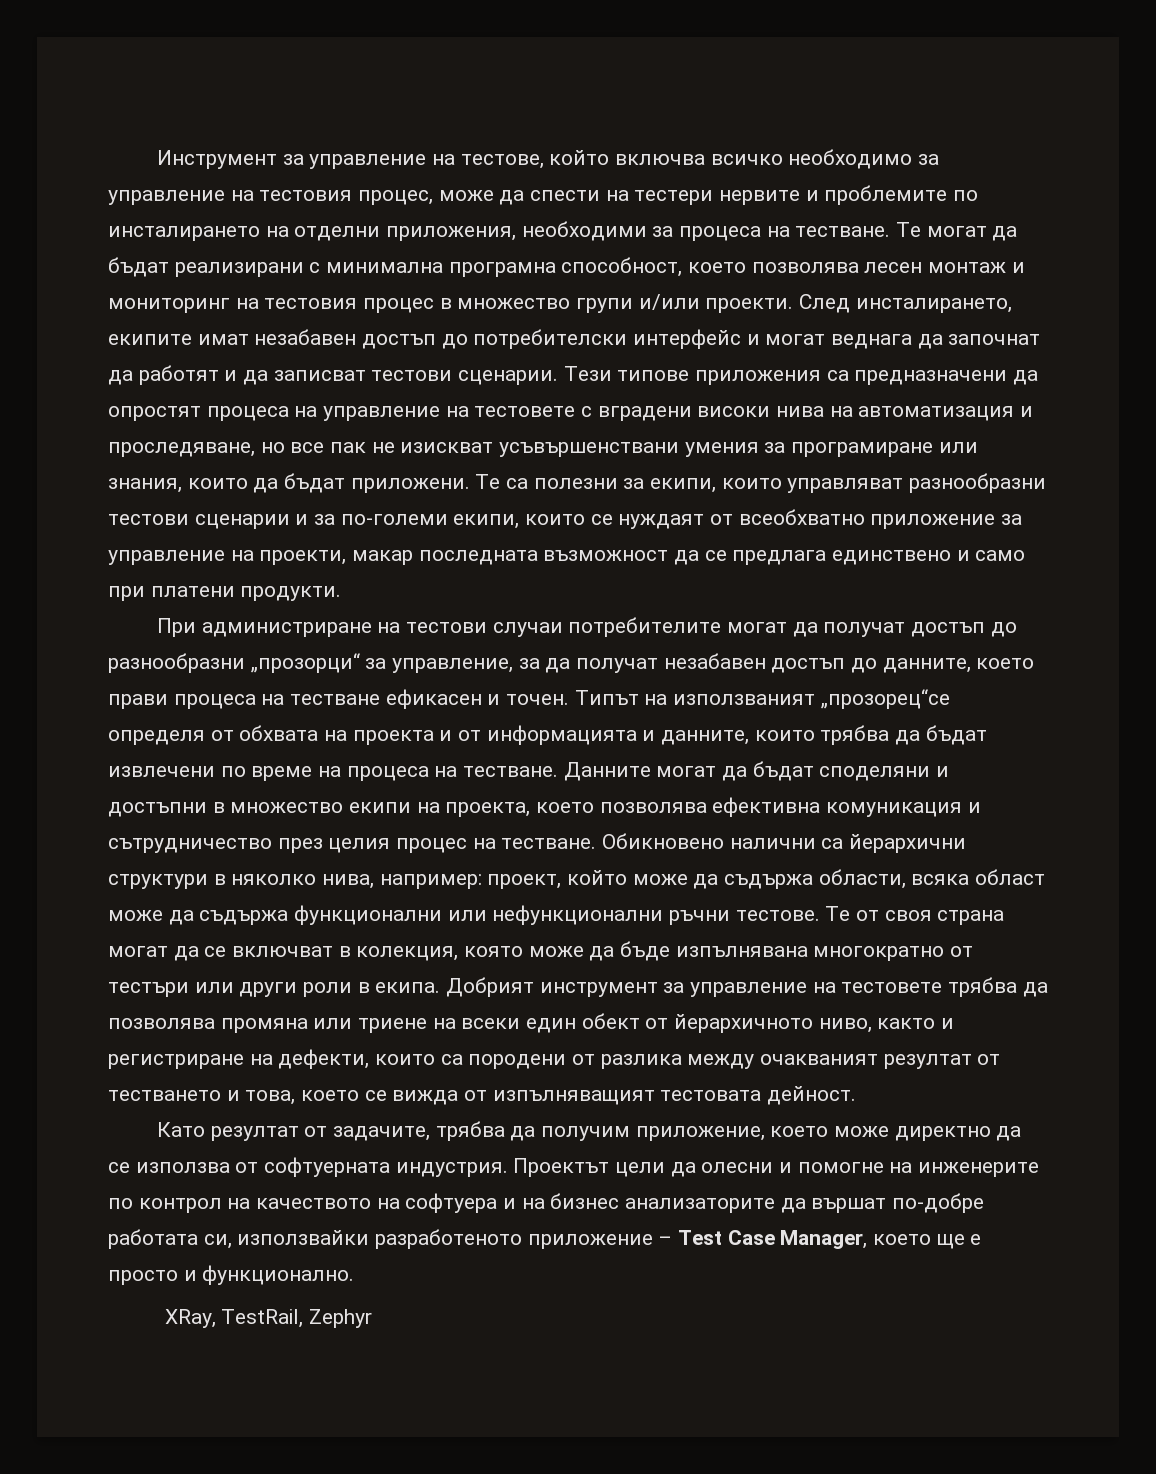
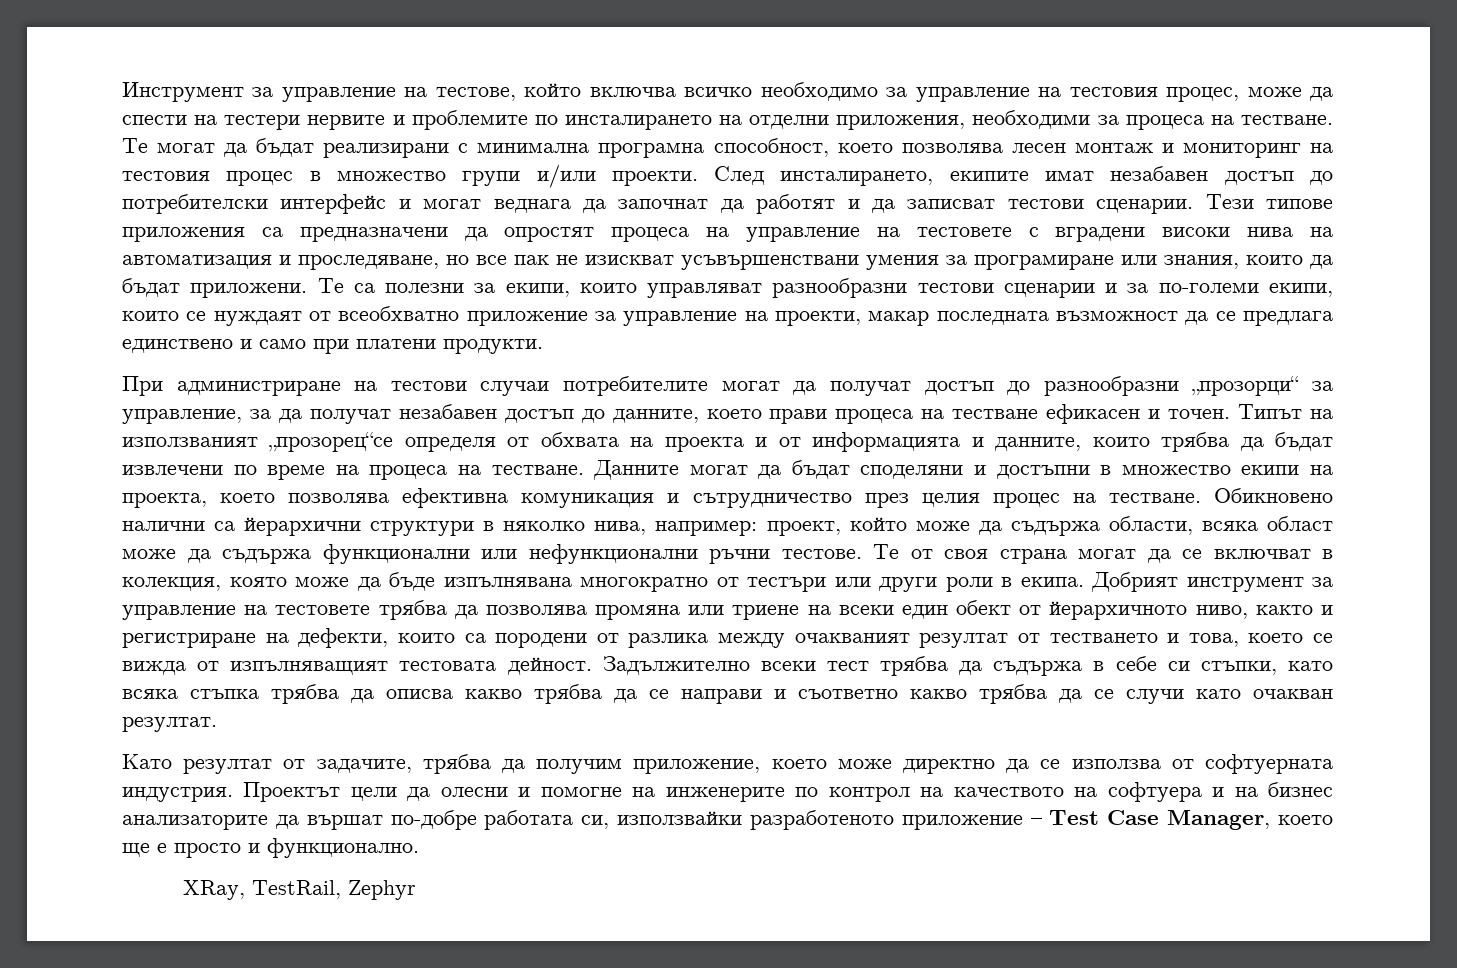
+ Задължително всеки тест трябва да съдържа в себе си стъпки, като всяка стъпка трябва да описва какво трябва да се направи и съответно какво трябва да се случи като очакван резултат.

